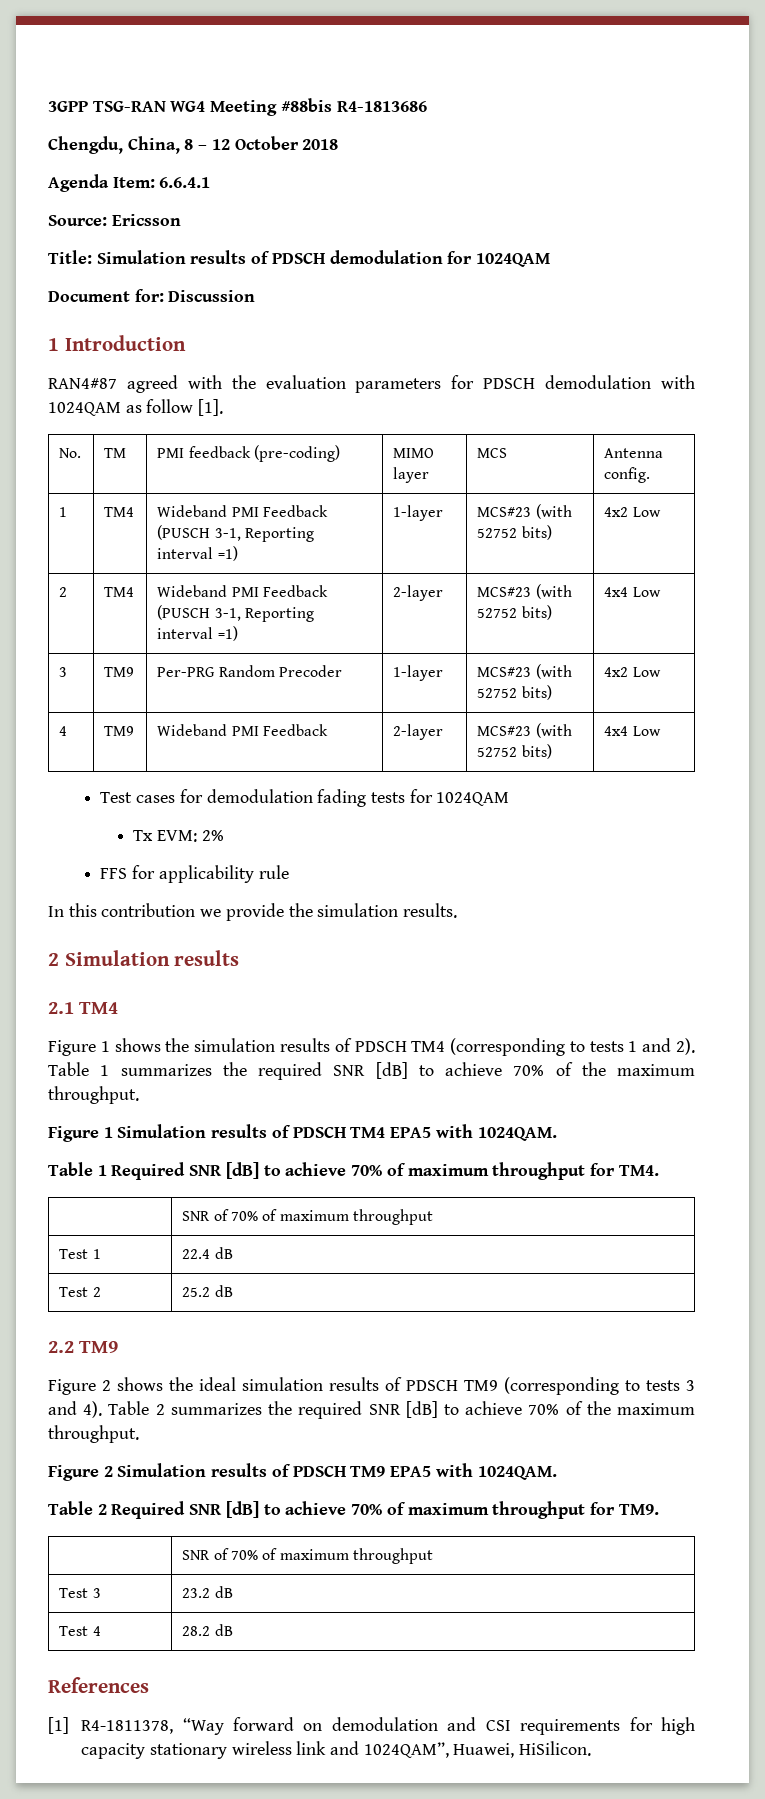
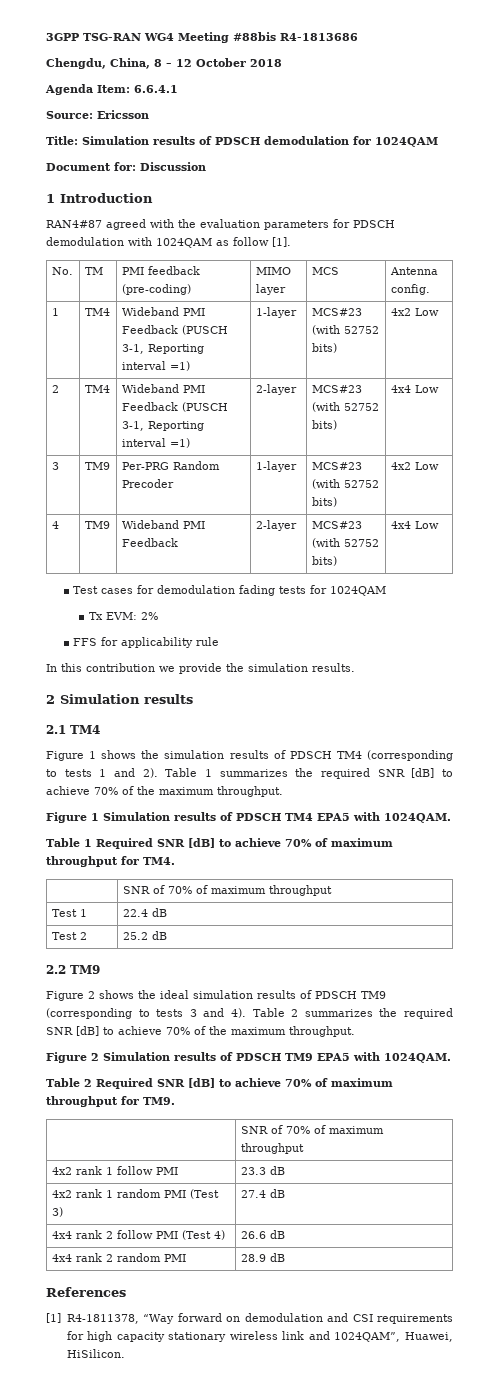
- Test 3 | 23.2 dB
- Test 4 | 28.2 dB
+ 4x2 rank 1 follow PMI | 23.3 dB
+ 4x2 rank 1 random PMI (Test 3) | 27.4 dB
+ 4x4 rank 2 follow PMI (Test 4) | 26.6 dB
+ 4x4 rank 2 random PMI | 28.9 dB

